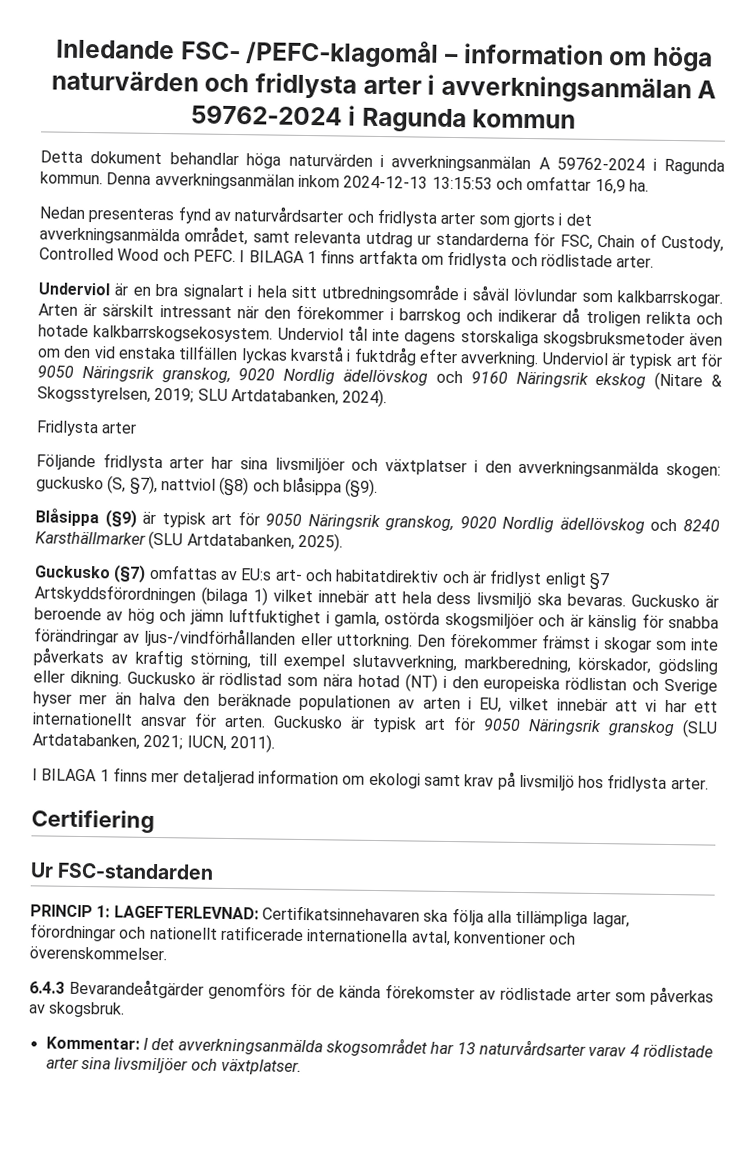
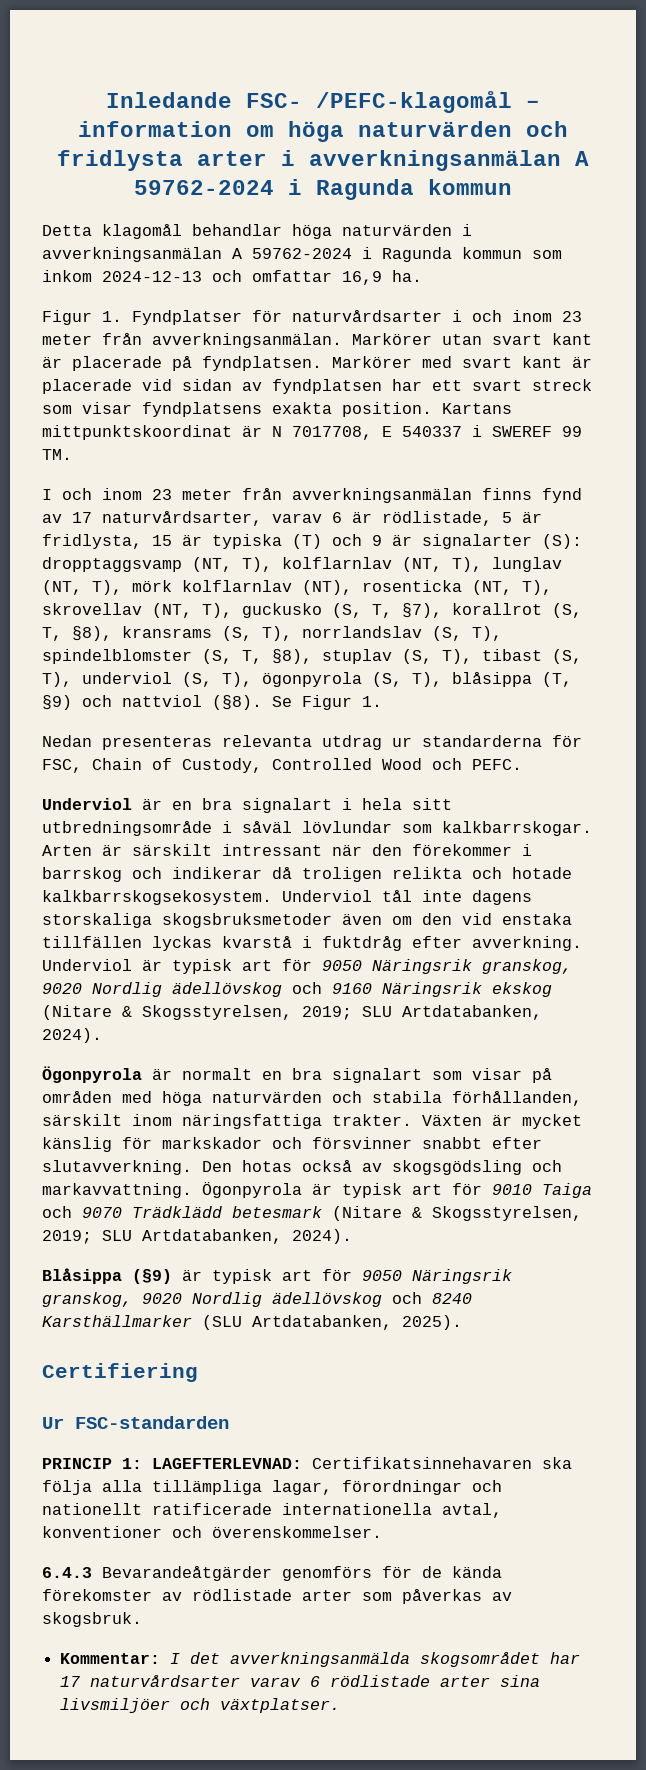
- Detta dokument behandlar höga naturvärden i avverkningsanmälan A 59762-2024 i Ragunda kommun. Denna avverkningsanmälan inkom 2024-12-13 13:15:53 och omfattar 16,9 ha.
+ Detta klagomål behandlar höga naturvärden i avverkningsanmälan A 59762-2024 i Ragunda kommun som inkom 2024-12-13 och omfattar 16,9 ha.
- Nedan presenteras fynd av naturvårdsarter och fridlysta arter som gjorts i det avverkningsanmälda området, samt relevanta utdrag ur standarderna för FSC, Chain of Custody, Controlled Wood och PEFC. I BILAGA 1 finns artfakta om fridlysta och rödlistade arter.
+ Figur 1. Fyndplatser för naturvårdsarter i och inom 23 meter från avverkningsanmälan. Markörer utan svart kant är placerade på fyndplatsen. Markörer med svart kant är placerade vid sidan av fyndplatsen har ett svart streck som visar fyndplatsens exakta position. Kartans mittpunktskoordinat är N 7017708, E 540337 i SWEREF 99 TM.
+ I och inom 23 meter från avverkningsanmälan finns fynd av 17 naturvårdsarter, varav 6 är rödlistade, 5 är fridlysta, 15 är typiska (T) och 9 är signalarter (S): dropptaggsvamp (NT, T), kolflarnlav (NT, T), lunglav (NT, T), mörk kolflarnlav (NT), rosenticka (NT, T), skrovellav (NT, T), guckusko (S, T, §7), korallrot (S, T, §8), kransrams (S, T), norrlandslav (S, T), spindelblomster (S, T, §8), stuplav (S, T), tibast (S, T), underviol (S, T), ögonpyrola (S, T), blåsippa (T, §9) och nattviol (§8). Se Figur 1.
+ Nedan presenteras relevanta utdrag ur standarderna för FSC, Chain of Custody, Controlled Wood och PEFC.
- Fridlysta arter
- Följande fridlysta arter har sina livsmiljöer och växtplatser i den avverkningsanmälda skogen: guckusko (S, §7), nattviol (§8) och blåsippa (§9).
+ Ögonpyrola är normalt en bra signalart som visar på områden med höga naturvärden och stabila förhållanden, särskilt inom näringsfattiga trakter. Växten är mycket känslig för markskador och försvinner snabbt efter slutavverkning. Den hotas också av skogsgödsling och markavvattning. Ögonpyrola är typisk art för 9010 Taiga och 9070 Trädklädd betesmark (Nitare & Skogsstyrelsen, 2019; SLU Artdatabanken, 2024).
- Guckusko (§7) omfattas av EU:s art- och habitatdirektiv och är fridlyst enligt §7 Artskyddsförordningen (bilaga 1) vilket innebär att hela dess livsmiljö ska bevaras. Guckusko är beroende av hög och jämn luftfuktighet i gamla, ostörda skogsmiljöer och är känslig för snabba förändringar av ljus-/vindförhållanden eller uttorkning. Den förekommer främst i skogar som inte påverkats av kraftig störning, till exempel slutavverkning, markberedning, körskador, gödsling eller dikning. Guckusko är rödlistad som nära hotad (NT) i den europeiska rödlistan och Sverige hyser mer än halva den beräknade populationen av arten i EU, vilket innebär att vi har ett internationellt ansvar för arten. Guckusko är typisk art för 9050 Näringsrik granskog (SLU Artdatabanken, 2021; IUCN, 2011).
- I BILAGA 1 finns mer detaljerad information om ekologi samt krav på livsmiljö hos fridlysta arter.
- Kommentar: I det avverkningsanmälda skogsområdet har 13 naturvårdsarter varav 4 rödlistade arter sina livsmiljöer och växtplatser.
+ Kommentar: I det avverkningsanmälda skogsområdet har 17 naturvårdsarter varav 6 rödlistade arter sina livsmiljöer och växtplatser.

